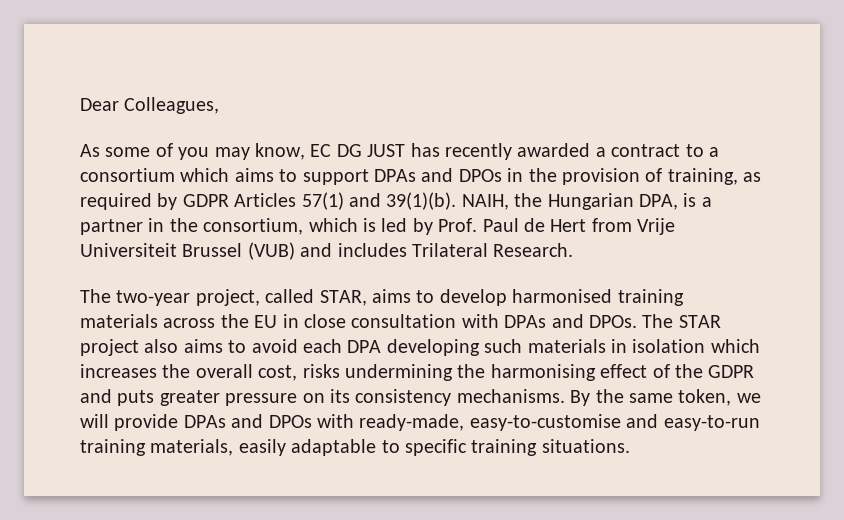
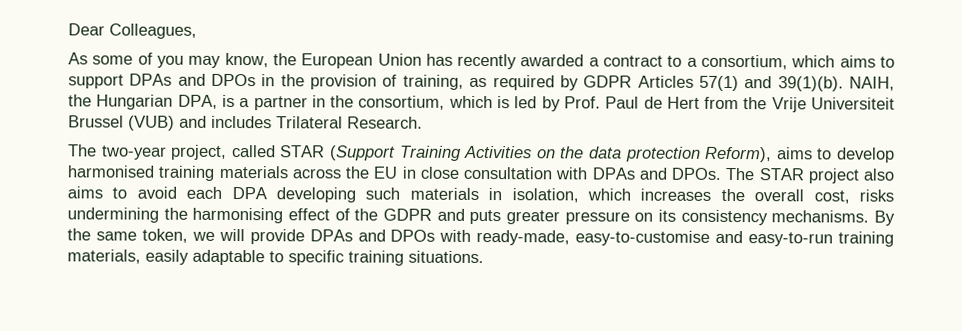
- As some of you may know, EC DG JUST has recently awarded a contract to a consortium which aims to support DPAs and DPOs in the provision of training, as required by GDPR Articles 57(1) and 39(1)(b).
+ As some of you may know, the European Union has recently awarded a contract to a consortium, which aims to support DPAs and DPOs in the provision of training, as required by GDPR Articles 57(1) and 39(1)(b).
- NAIH, the Hungarian DPA, is a partner in the consortium, which is led by Prof. Paul de Hert from Vrije Universiteit Brussel (VUB) and includes Trilateral Research.
+ NAIH, the Hungarian DPA, is a partner in the consortium, which is led by Prof. Paul de Hert from the Vrije Universiteit Brussel (VUB) and includes Trilateral Research.
- The two-year project, called STAR, aims to develop harmonised training materials across the EU in close consultation with DPAs and DPOs.
+ The two-year project, called STAR (Support Training Activities on the data protection Reform), aims to develop harmonised training materials across the EU in close consultation with DPAs and DPOs.
- The STAR project also aims to avoid each DPA developing such materials in isolation which increases the overall cost, risks undermining the harmonising effect of the GDPR and puts greater pressure on its consistency mechanisms.
+ The STAR project also aims to avoid each DPA developing such materials in isolation, which increases the overall cost, risks undermining the harmonising effect of the GDPR and puts greater pressure on its consistency mechanisms.

